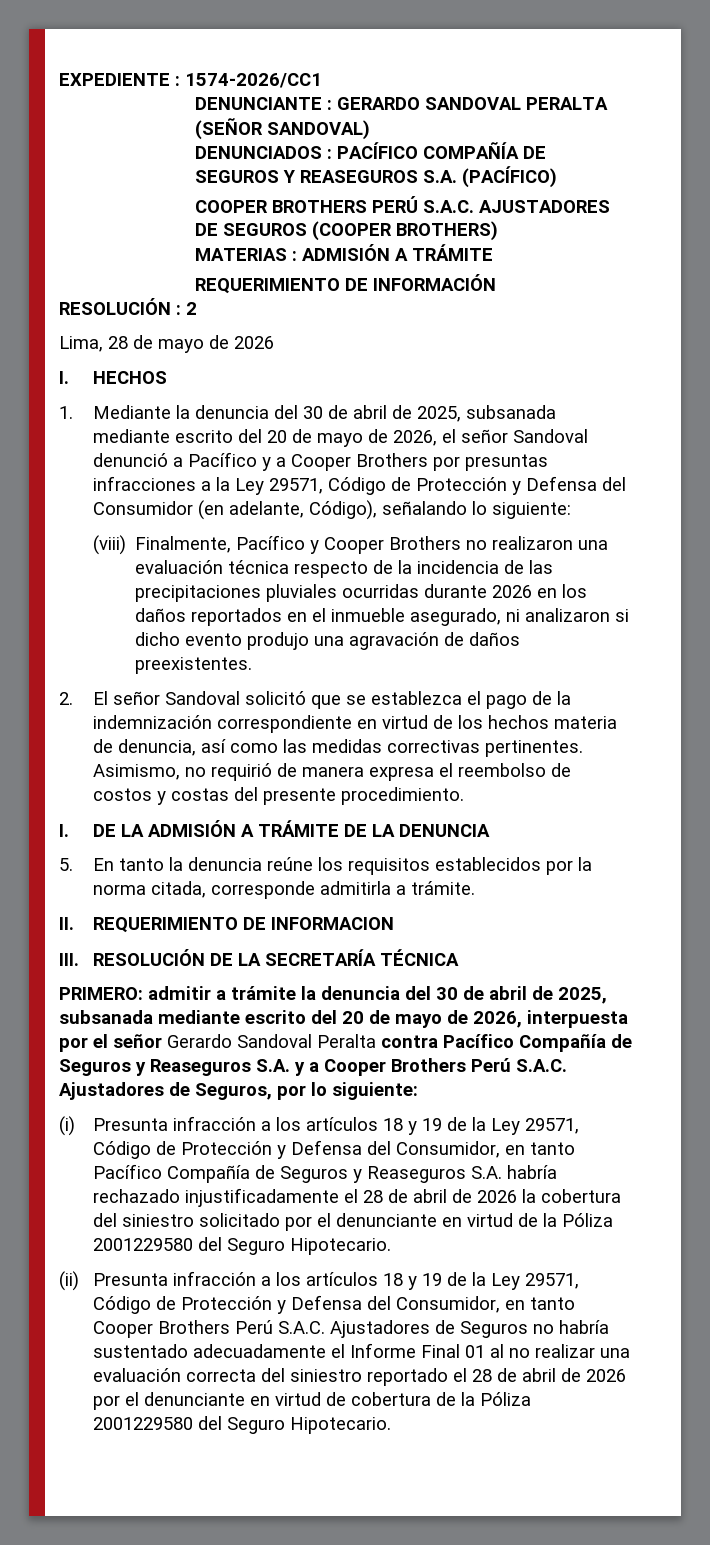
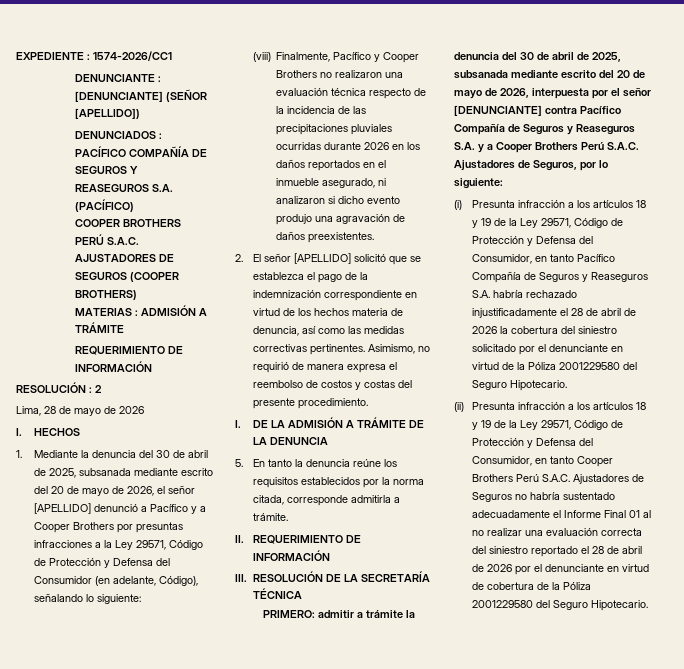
- DENUNCIANTE : GERARDO SANDOVAL PERALTA (SEÑOR SANDOVAL)
+ DENUNCIANTE : [DENUNCIANTE] (SEÑOR [APELLIDO])
- 1. Mediante la denuncia del 30 de abril de 2025, subsanada mediante escrito del 20 de mayo de 2026, el señor Sandoval denunció a Pacífico y a Cooper Brothers por presuntas infracciones a la Ley 29571, Código de Protección y Defensa del Consumidor (en adelante, Código), señalando lo siguiente:
+ 1. Mediante la denuncia del 30 de abril de 2025, subsanada mediante escrito del 20 de mayo de 2026, el señor [APELLIDO] denunció a Pacífico y a Cooper Brothers por presuntas infracciones a la Ley 29571, Código de Protección y Defensa del Consumidor (en adelante, Código), señalando lo siguiente:
- 2. El señor Sandoval solicitó que se establezca el pago de la indemnización correspondiente en virtud de los hechos materia de denuncia, así como las medidas correctivas pertinentes.
+ 2. El señor [APELLIDO] solicitó que se establezca el pago de la indemnización correspondiente en virtud de los hechos materia de denuncia, así como las medidas correctivas pertinentes.
- II. REQUERIMIENTO DE INFORMACION
+ II. REQUERIMIENTO DE INFORMACIÓN
- PRIMERO: admitir a trámite la denuncia del 30 de abril de 2025, subsanada mediante escrito del 20 de mayo de 2026, interpuesta por el señor Gerardo Sandoval Peralta contra Pacífico Compañía de Seguros y Reaseguros S.A. y a Cooper Brothers Perú S.A.C. Ajustadores de Seguros, por lo siguiente:
+ PRIMERO: admitir a trámite la denuncia del 30 de abril de 2025, subsanada mediante escrito del 20 de mayo de 2026, interpuesta por el señor [DENUNCIANTE] contra Pacífico Compañía de Seguros y Reaseguros S.A. y a Cooper Brothers Perú S.A.C. Ajustadores de Seguros, por lo siguiente:

